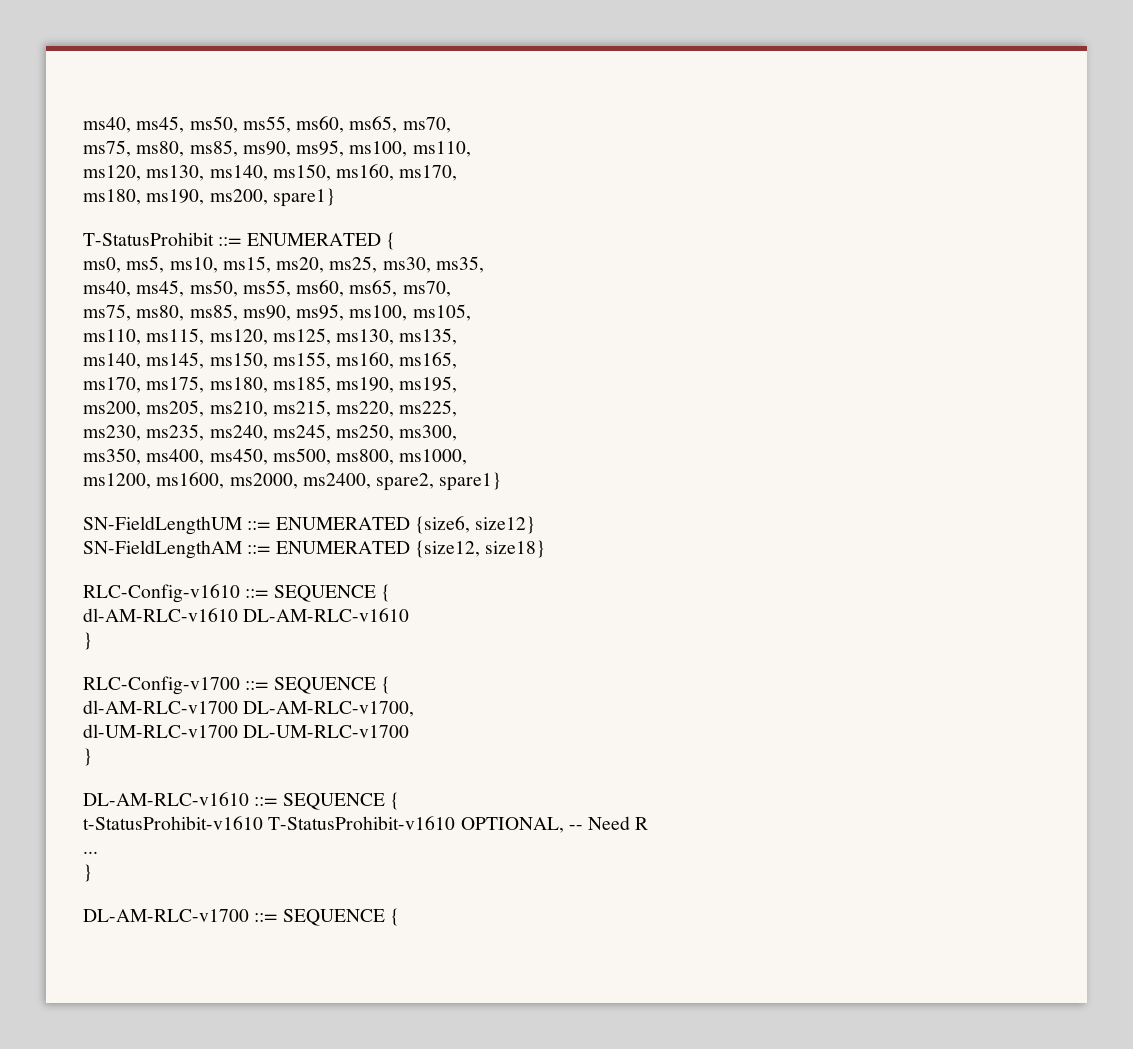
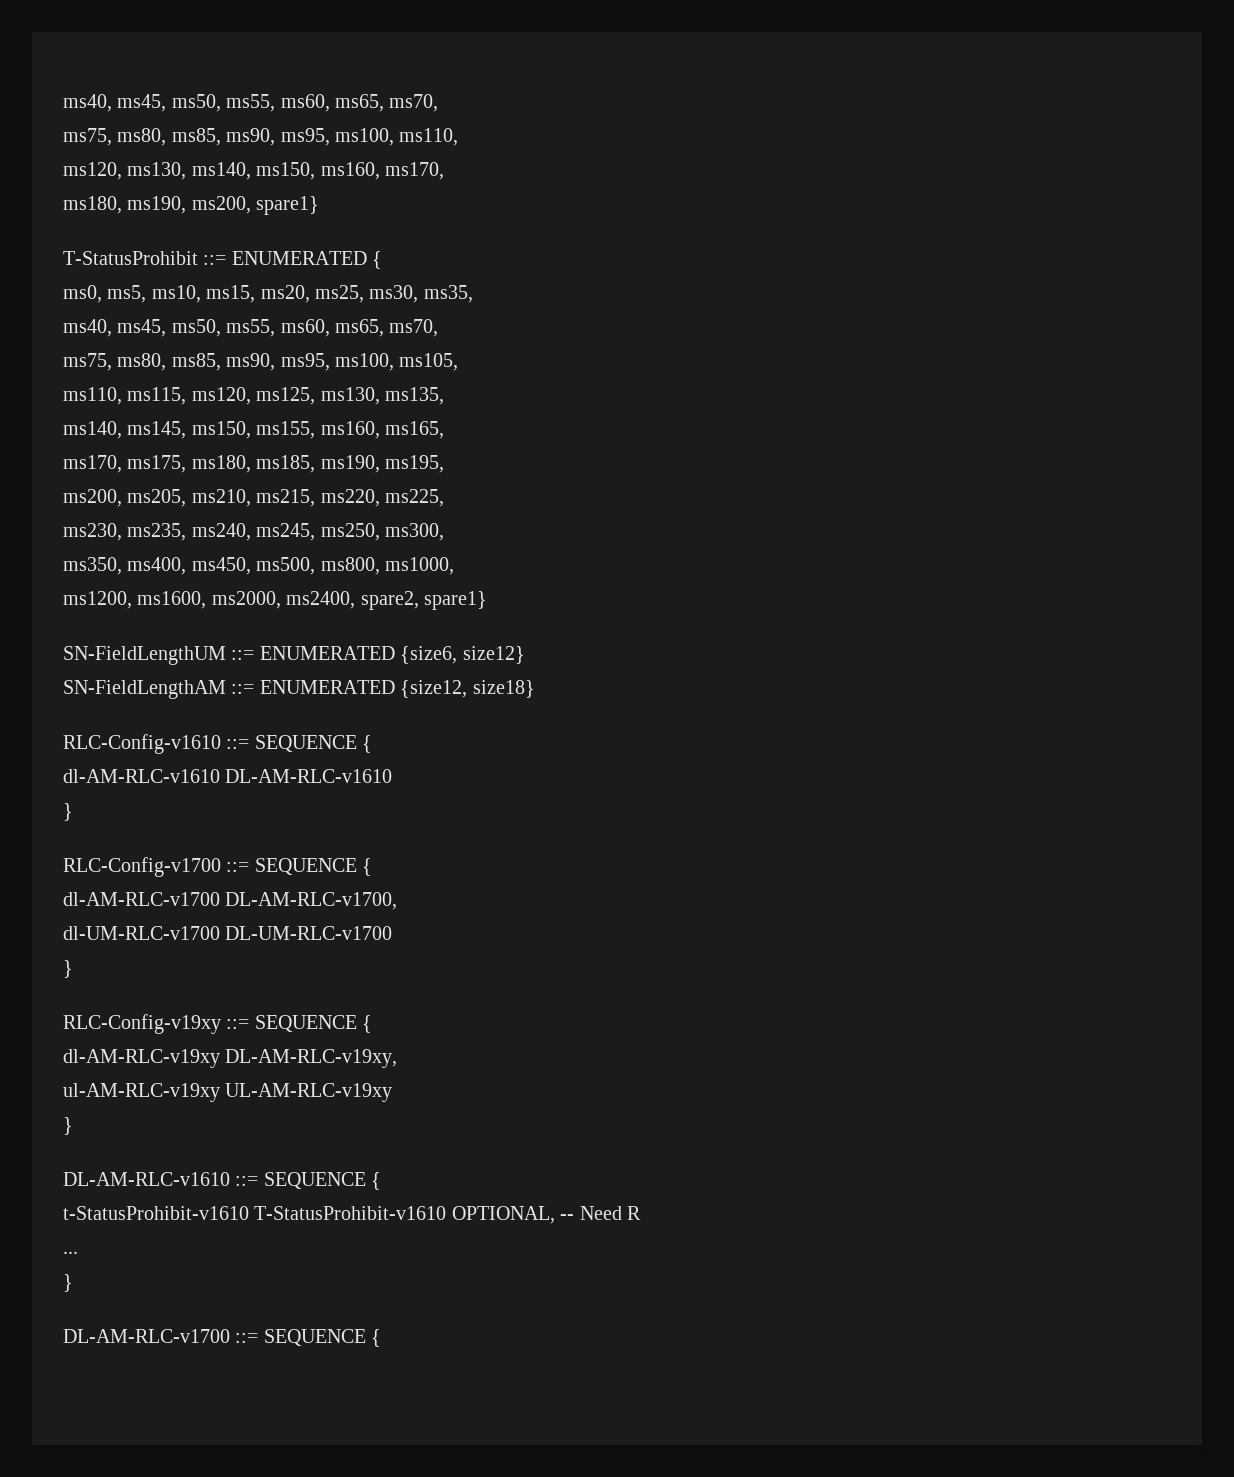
+ RLC-Config-v19xy ::= SEQUENCE {
+ dl-AM-RLC-v19xy DL-AM-RLC-v19xy,
+ ul-AM-RLC-v19xy UL-AM-RLC-v19xy
+ }

